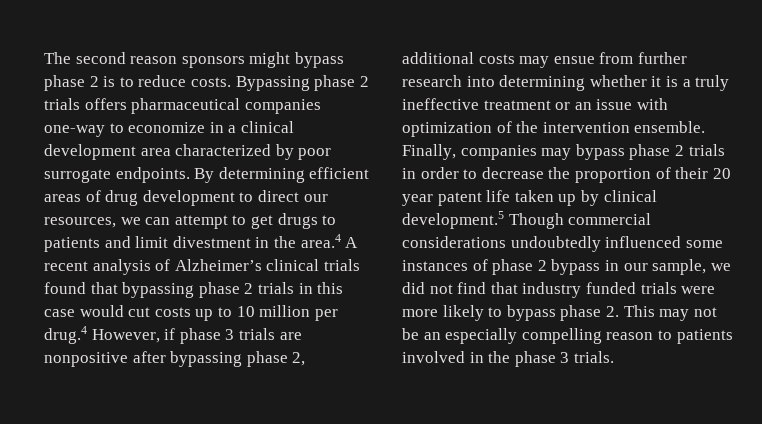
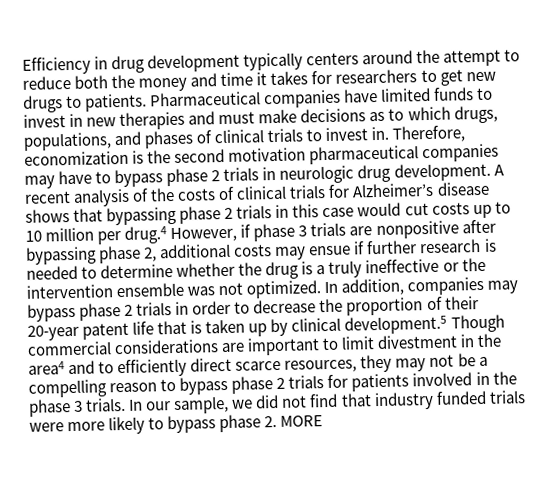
- The second reason sponsors might bypass phase 2 is to reduce costs. Bypassing phase 2 trials offers pharmaceutical companies one-way to economize in a clinical development area characterized by poor surrogate endpoints. By determining efficient areas of drug development to direct our resources, we can attempt to get drugs to patients and limit divestment in the area.4 A recent analysis of Alzheimer’s clinical trials found that bypassing phase 2 trials in this case would cut costs up to 10 million per drug.4 However, if phase 3 trials are nonpositive after bypassing phase 2, additional costs may ensue from further research into determining whether it is a truly ineffective treatment or an issue with optimization of the intervention ensemble. Finally, companies may bypass phase 2 trials in order to decrease the proportion of their 20 year patent life taken up by clinical development.5 Though commercial considerations undoubtedly influenced some instances of phase 2 bypass in our sample, we did not find that industry funded trials were more likely to bypass phase 2. This may not be an especially compelling reason to patients involved in the phase 3 trials.
+ Efficiency in drug development typically centers around the attempt to reduce both the money and time it takes for researchers to get new drugs to patients. Pharmaceutical companies have limited funds to invest in new therapies and must make decisions as to which drugs, populations, and phases of clinical trials to invest in. Therefore, economization is the second motivation pharmaceutical companies may have to bypass phase 2 trials in neurologic drug development. A recent analysis of the costs of clinical trials for Alzheimer’s disease shows that bypassing phase 2 trials in this case would cut costs up to 10 million per drug.4 However, if phase 3 trials are nonpositive after bypassing phase 2, additional costs may ensue if further research is needed to determine whether the drug is a truly ineffective or the intervention ensemble was not optimized. In addition, companies may bypass phase 2 trials in order to decrease the proportion of their 20-year patent life that is taken up by clinical development.5 Though commercial considerations are important to limit divestment in the area4 and to efficiently direct scarce resources, they may not be a compelling reason to bypass phase 2 trials for patients involved in the phase 3 trials. In our sample, we did not find that industry funded trials were more likely to bypass phase 2. MORE

